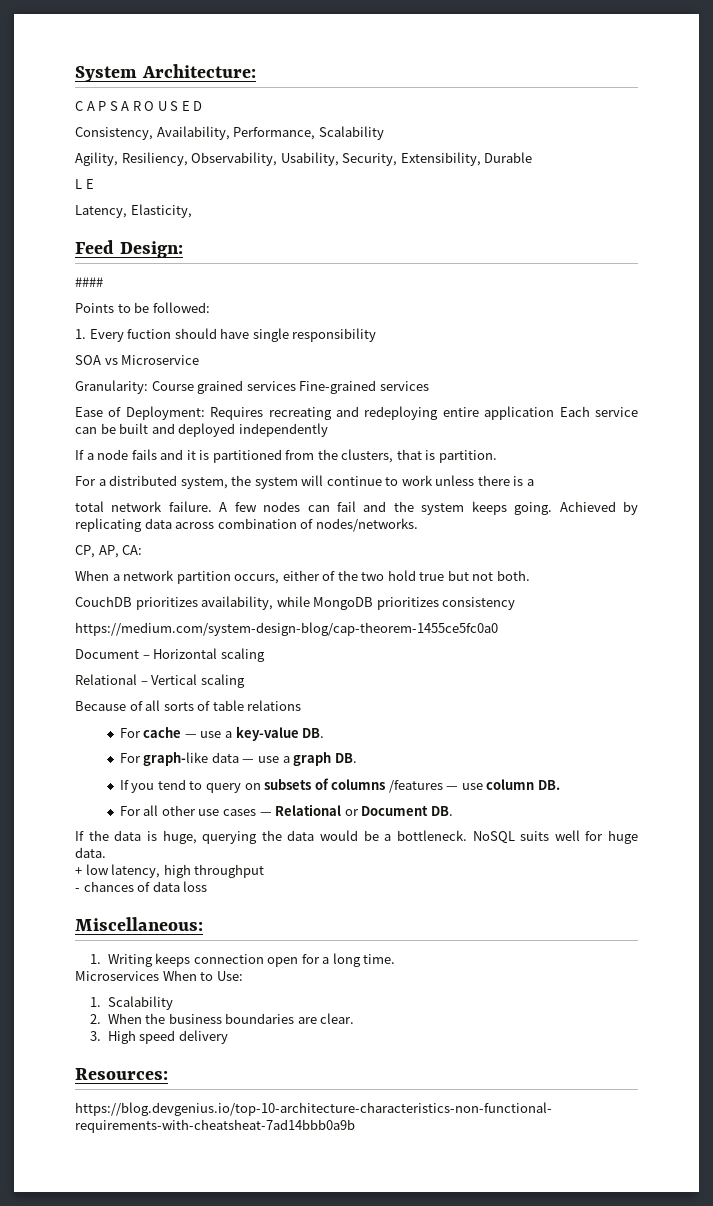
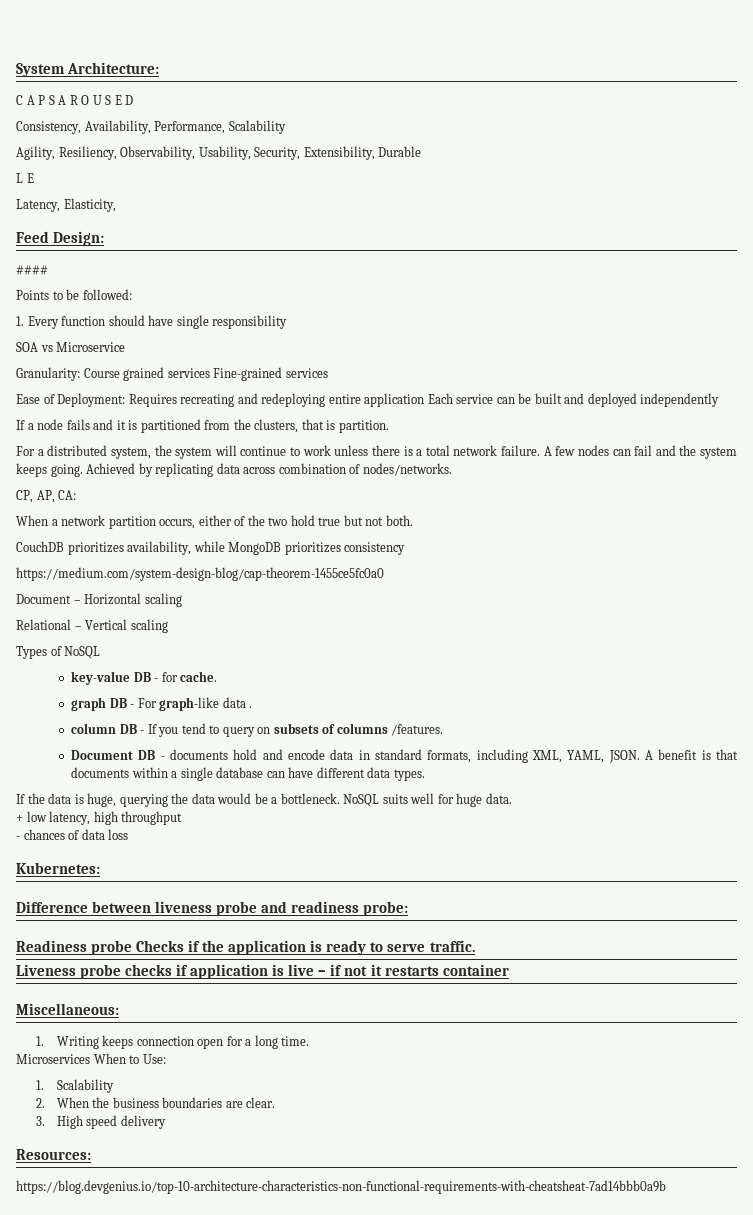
- 1. Every fuction should have single responsibility
+ 1. Every function should have single responsibility
- For a distributed system, the system will continue to work unless there is a
- total network failure.
+ For a distributed system, the system will continue to work unless there is a total network failure.
- Because of all sorts of table relations
- For cache — use a key-value DB.
- For graph-like data — use a graph DB.
- If you tend to query on subsets of columns /features — use column DB.
- For all other use cases — Relational or Document DB.
+ Types of NoSQL
+ key-value DB - for cache.
+ graph DB - For graph-like data .
+ column DB - If you tend to query on subsets of columns /features.
+ Document DB - documents hold and encode data in standard formats, including XML, YAML, JSON. A benefit is that documents within a single database can have different data types.
+ Kubernetes:
+ Difference between liveness probe and readiness probe:
+ Readiness probe Checks if the application is ready to serve traffic.
+ Liveness probe checks if application is live – if not it restarts container

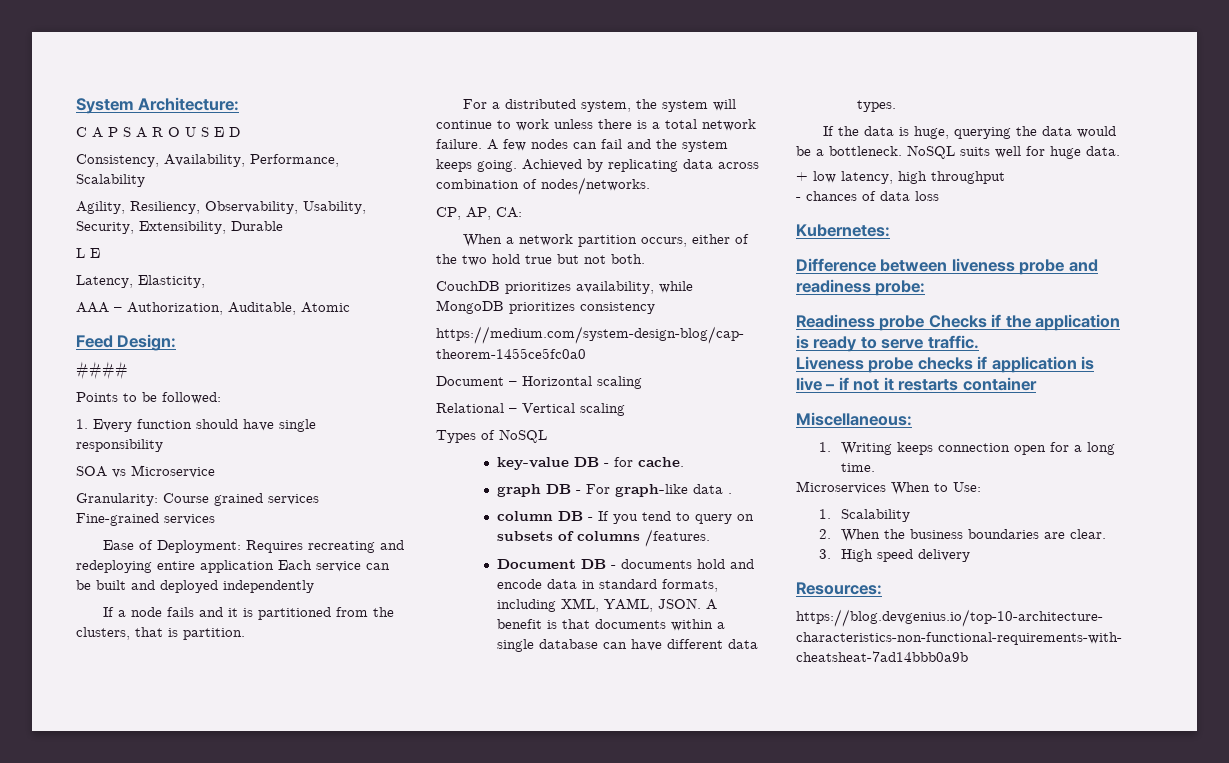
+ AAA – Authorization, Auditable, Atomic

